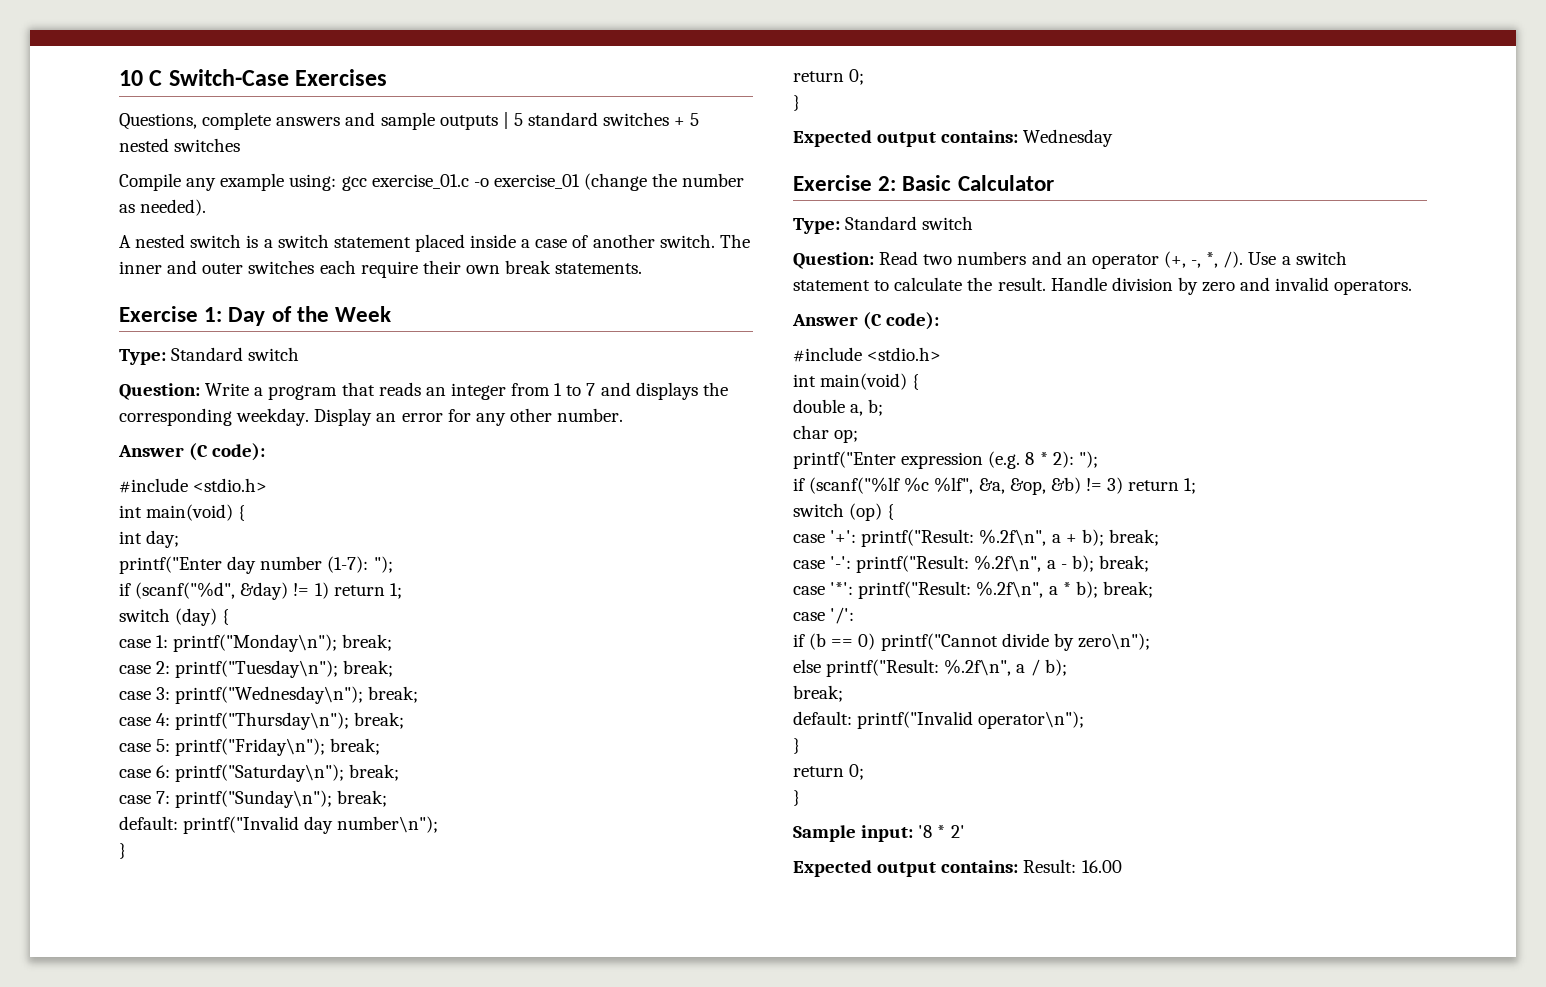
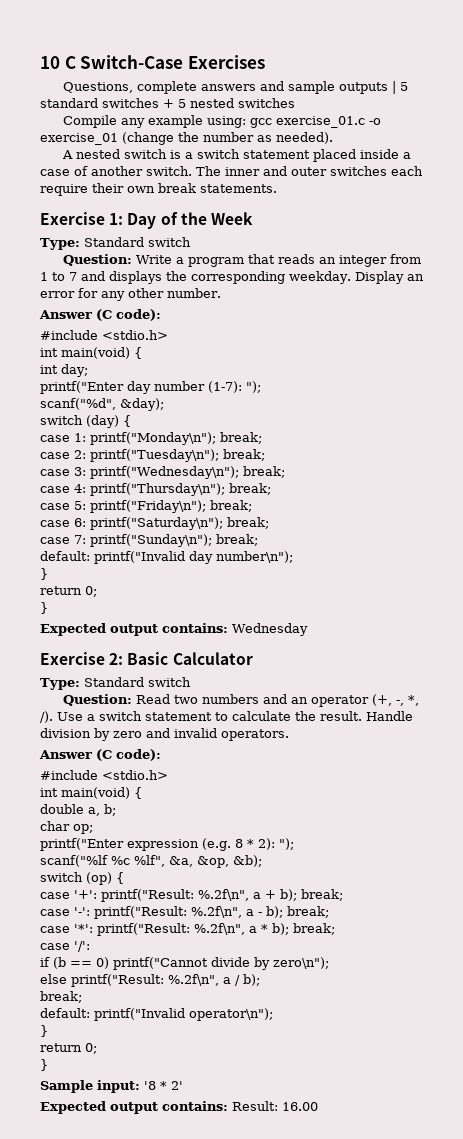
- if (scanf("%d", &day) != 1) return 1;
+ scanf("%d", &day);
- if (scanf("%lf %c %lf", &a, &op, &b) != 3) return 1;
+ scanf("%lf %c %lf", &a, &op, &b);

